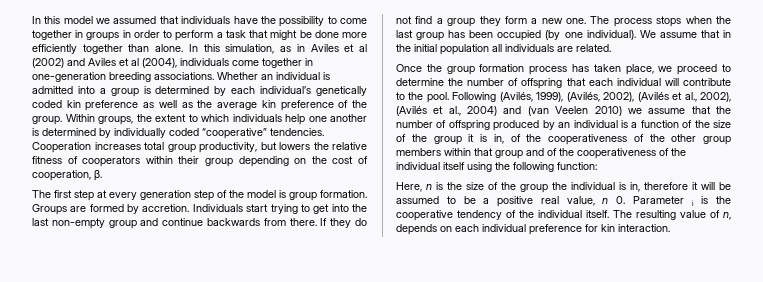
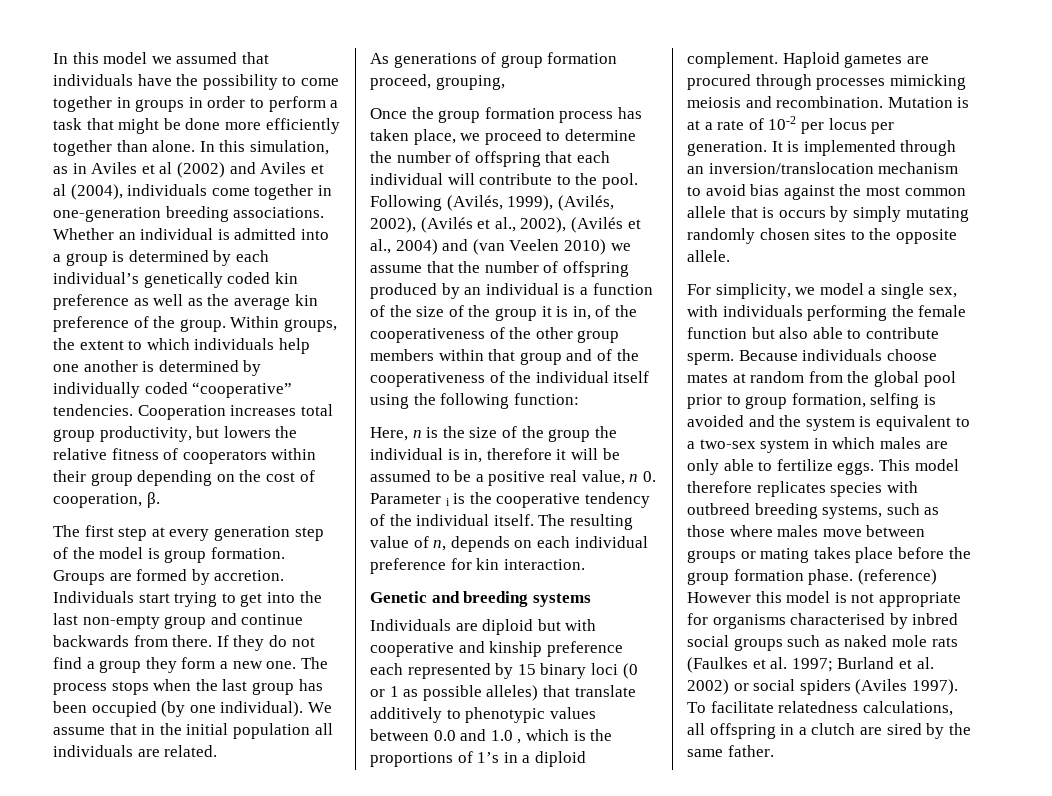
+ As generations of group formation proceed, grouping,
+ Genetic and breeding systems
+ Individuals are diploid but with cooperative and kinship preference each represented by 15 binary loci (0 or 1 as possible alleles) that translate additively to phenotypic values between 0.0 and 1.0 , which is the proportions of 1’s in a diploid complement. Haploid gametes are procured through processes mimicking meiosis and recombination. Mutation is at a rate of 10-2 per locus per generation. It is implemented through an inversion/translocation mechanism to avoid bias against the most common allele that is occurs by simply mutating randomly chosen sites to the opposite allele.
+ For simplicity, we model a single sex, with individuals performing the female function but also able to contribute sperm. Because individuals choose mates at random from the global pool prior to group formation, selfing is avoided and the system is equivalent to a two-sex system in which males are only able to fertilize eggs. This model therefore replicates species with outbreed breeding systems, such as those where males move between groups or mating takes place before the group formation phase. (reference) However this model is not appropriate for organisms characterised by inbred social groups such as naked mole rats (Faulkes et al. 1997; Burland et al. 2002) or social spiders (Aviles 1997). To facilitate relatedness calculations, all offspring in a clutch are sired by the same father.

